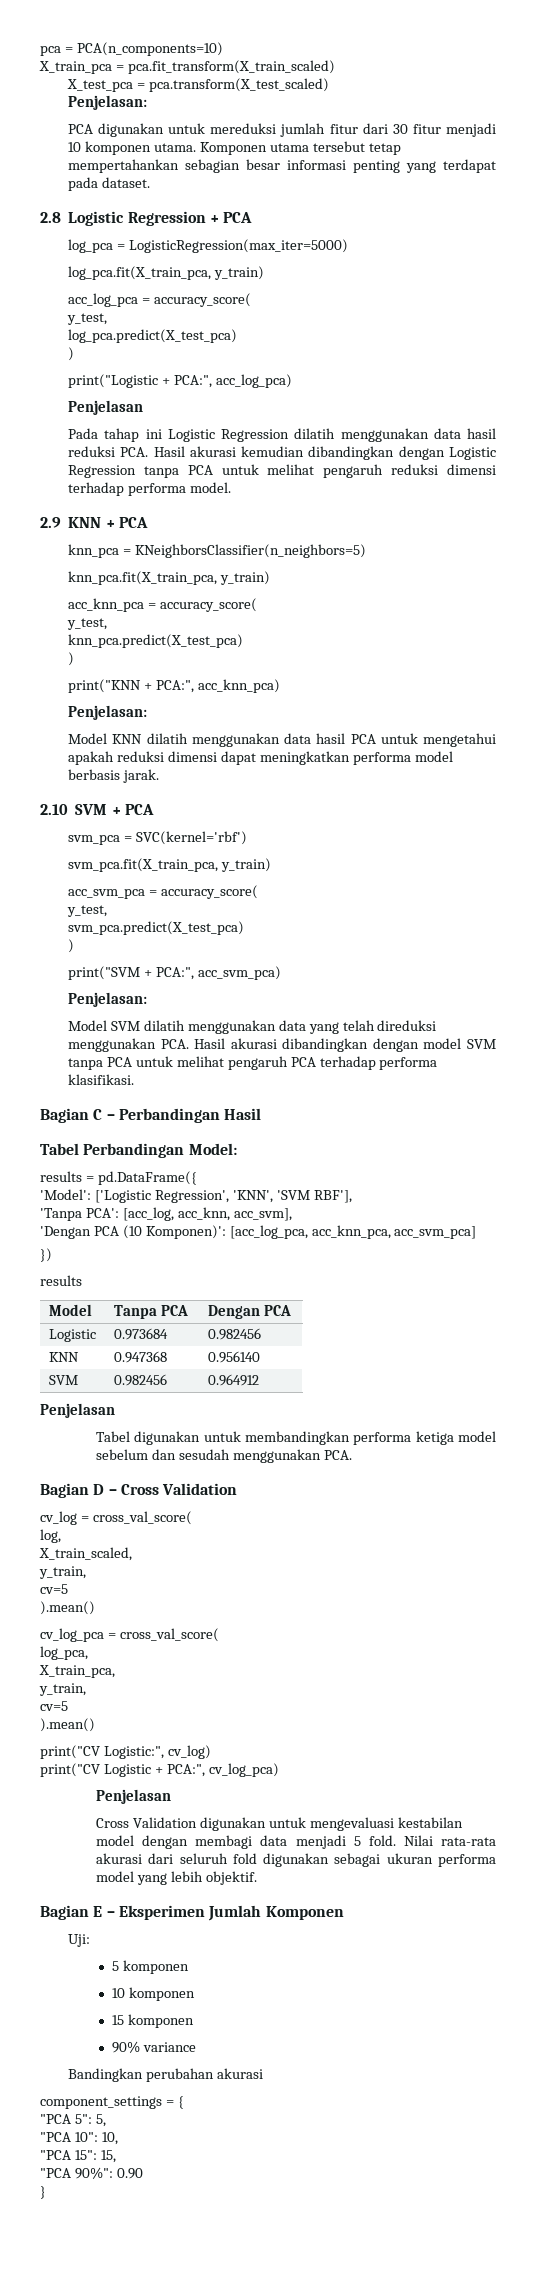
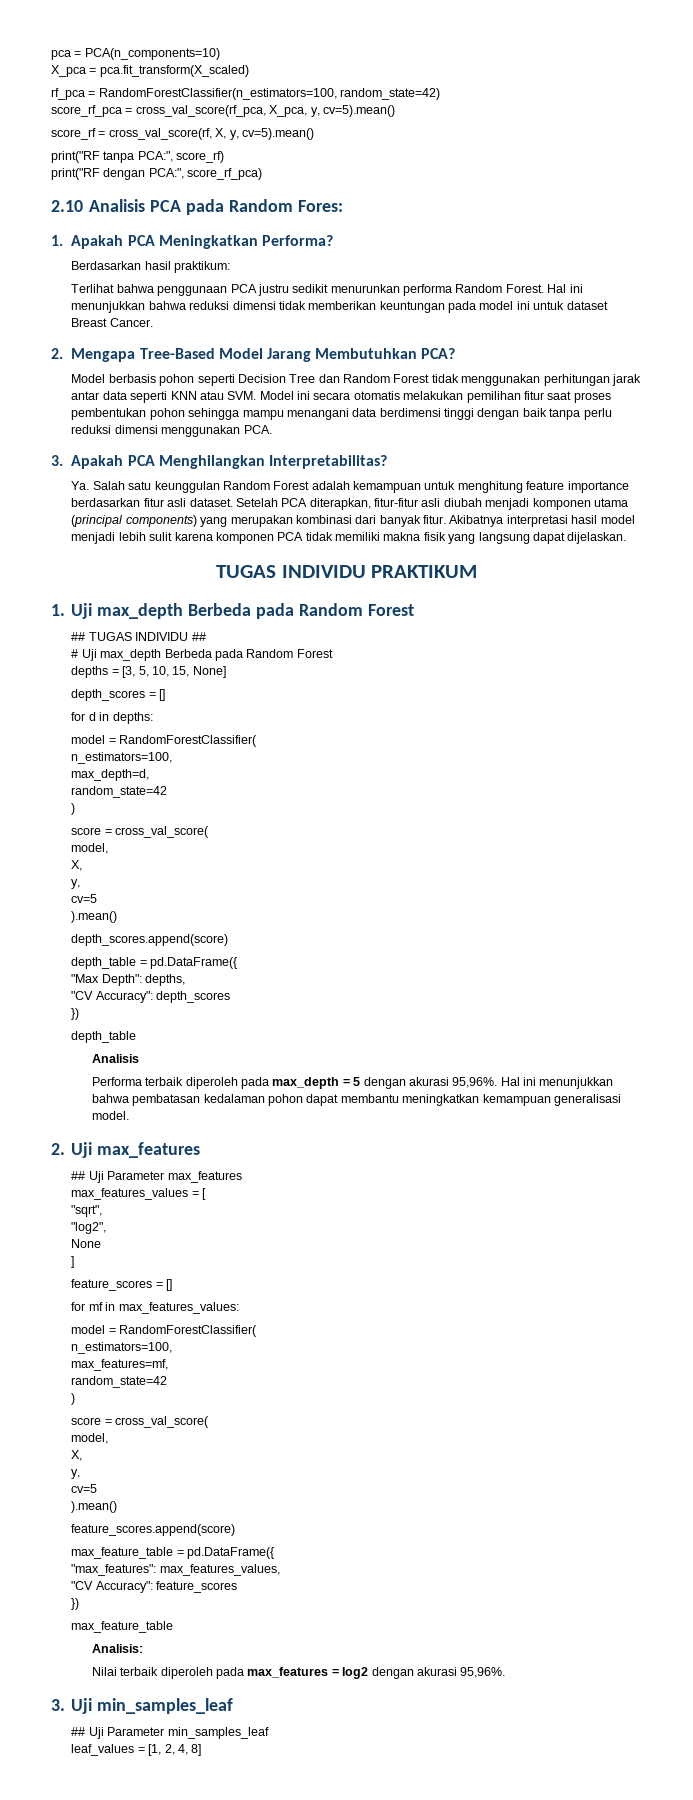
- X_train_pca = pca.fit_transform(X_train_scaled)
- X_test_pca = pca.transform(X_test_scaled)
- Penjelasan:
- PCA digunakan untuk mereduksi jumlah fitur dari 30 fitur menjadi 10 komponen utama. Komponen utama tersebut tetap mempertahankan sebagian besar informasi penting yang terdapat pada dataset.
- 2.8 Logistic Regression + PCA
- log_pca = LogisticRegression(max_iter=5000)
- log_pca.fit(X_train_pca, y_train)
- acc_log_pca = accuracy_score(
- y_test,
- log_pca.predict(X_test_pca)
+ X_pca = pca.fit_transform(X_scaled)
+ rf_pca = RandomForestClassifier(n_estimators=100, random_state=42)
+ score_rf_pca = cross_val_score(rf_pca, X_pca, y, cv=5).mean()
+ score_rf = cross_val_score(rf, X, y, cv=5).mean()
+ print("RF tanpa PCA:", score_rf)
+ print("RF dengan PCA:", score_rf_pca)
+ 2.10 Analisis PCA pada Random Fores:
+ 1. Apakah PCA Meningkatkan Performa?
+ Berdasarkan hasil praktikum:
+ Terlihat bahwa penggunaan PCA justru sedikit menurunkan performa Random Forest. Hal ini menunjukkan bahwa reduksi dimensi tidak memberikan keuntungan pada model ini untuk dataset Breast Cancer.
+ 2. Mengapa Tree-Based Model Jarang Membutuhkan PCA?
+ Model berbasis pohon seperti Decision Tree dan Random Forest tidak menggunakan perhitungan jarak antar data seperti KNN atau SVM. Model ini secara otomatis melakukan pemilihan fitur saat proses pembentukan pohon sehingga mampu menangani data berdimensi tinggi dengan baik tanpa perlu reduksi dimensi menggunakan PCA.
+ 3. Apakah PCA Menghilangkan Interpretabilitas?
+ Ya. Salah satu keunggulan Random Forest adalah kemampuan untuk menghitung feature importance berdasarkan fitur asli dataset. Setelah PCA diterapkan, fitur-fitur asli diubah menjadi komponen utama (principal components) yang merupakan kombinasi dari banyak fitur. Akibatnya interpretasi hasil model menjadi lebih sulit karena komponen PCA tidak memiliki makna fisik yang langsung dapat dijelaskan.
+ TUGAS INDIVIDU PRAKTIKUM
+ 1. Uji max_depth Berbeda pada Random Forest
+ ## TUGAS INDIVIDU ##
+ # Uji max_depth Berbeda pada Random Forest
+ depths = [3, 5, 10, 15, None]
+ depth_scores = []
+ for d in depths:
+ model = RandomForestClassifier(
+ n_estimators=100,
+ max_depth=d,
+ random_state=42
  )
- print("Logistic + PCA:", acc_log_pca)
- Penjelasan
- Pada tahap ini Logistic Regression dilatih menggunakan data hasil reduksi PCA. Hasil akurasi kemudian dibandingkan dengan Logistic Regression tanpa PCA untuk melihat pengaruh reduksi dimensi terhadap performa model.
- 2.9 KNN + PCA
- knn_pca = KNeighborsClassifier(n_neighbors=5)
- knn_pca.fit(X_train_pca, y_train)
- acc_knn_pca = accuracy_score(
- y_test,
- knn_pca.predict(X_test_pca)
- )
- print("KNN + PCA:", acc_knn_pca)
- Penjelasan:
- Model KNN dilatih menggunakan data hasil PCA untuk mengetahui apakah reduksi dimensi dapat meningkatkan performa model berbasis jarak.
- 2.10 SVM + PCA
- svm_pca = SVC(kernel='rbf')
- svm_pca.fit(X_train_pca, y_train)
- acc_svm_pca = accuracy_score(
- y_test,
- svm_pca.predict(X_test_pca)
- )
- print("SVM + PCA:", acc_svm_pca)
- Penjelasan:
- Model SVM dilatih menggunakan data yang telah direduksi menggunakan PCA. Hasil akurasi dibandingkan dengan model SVM tanpa PCA untuk melihat pengaruh PCA terhadap performa klasifikasi.
- Bagian C – Perbandingan Hasil
- Tabel Perbandingan Model:
- results = pd.DataFrame({
- 'Model': ['Logistic Regression', 'KNN', 'SVM RBF'],
- 'Tanpa PCA': [acc_log, acc_knn, acc_svm],
- 'Dengan PCA (10 Komponen)': [acc_log_pca, acc_knn_pca, acc_svm_pca]
- })
- results
- Model | Tanpa PCA | Dengan PCA
- Logistic | 0.973684 | 0.982456
- KNN | 0.947368 | 0.956140
- SVM | 0.982456 | 0.964912
- Penjelasan
- Tabel digunakan untuk membandingkan performa ketiga model sebelum dan sesudah menggunakan PCA.
- Bagian D – Cross Validation
- cv_log = cross_val_score(
- log,
- X_train_scaled,
- y_train,
+ score = cross_val_score(
+ model,
+ X,
+ y,
  cv=5
  ).mean()
- cv_log_pca = cross_val_score(
- log_pca,
- X_train_pca,
- y_train,
+ depth_scores.append(score)
+ depth_table = pd.DataFrame({
+ "Max Depth": depths,
+ "CV Accuracy": depth_scores
+ })
+ depth_table
+ Analisis
+ Performa terbaik diperoleh pada max_depth = 5 dengan akurasi 95,96%. Hal ini menunjukkan bahwa pembatasan kedalaman pohon dapat membantu meningkatkan kemampuan generalisasi model.
+ 2. Uji max_features
+ ## Uji Parameter max_features
+ max_features_values = [
+ "sqrt",
+ "log2",
+ None
+ ]
+ feature_scores = []
+ for mf in max_features_values:
+ model = RandomForestClassifier(
+ n_estimators=100,
+ max_features=mf,
+ random_state=42
+ )
+ score = cross_val_score(
+ model,
+ X,
+ y,
  cv=5
  ).mean()
- print("CV Logistic:", cv_log)
- print("CV Logistic + PCA:", cv_log_pca)
- Penjelasan
- Cross Validation digunakan untuk mengevaluasi kestabilan model dengan membagi data menjadi 5 fold. Nilai rata-rata akurasi dari seluruh fold digunakan sebagai ukuran performa model yang lebih objektif.
- Bagian E – Eksperimen Jumlah Komponen
- Uji:
- 5 komponen
- 10 komponen
- 15 komponen
- 90% variance
- Bandingkan perubahan akurasi
- component_settings = {
- "PCA 5": 5,
- "PCA 10": 10,
- "PCA 15": 15,
- "PCA 90%": 0.90
- }
+ feature_scores.append(score)
+ max_feature_table = pd.DataFrame({
+ "max_features": max_features_values,
+ "CV Accuracy": feature_scores
+ })
+ max_feature_table
+ Analisis:
+ Nilai terbaik diperoleh pada max_features = log2 dengan akurasi 95,96%.
+ 3. Uji min_samples_leaf
+ ## Uji Parameter min_samples_leaf
+ leaf_values = [1, 2, 4, 8]

